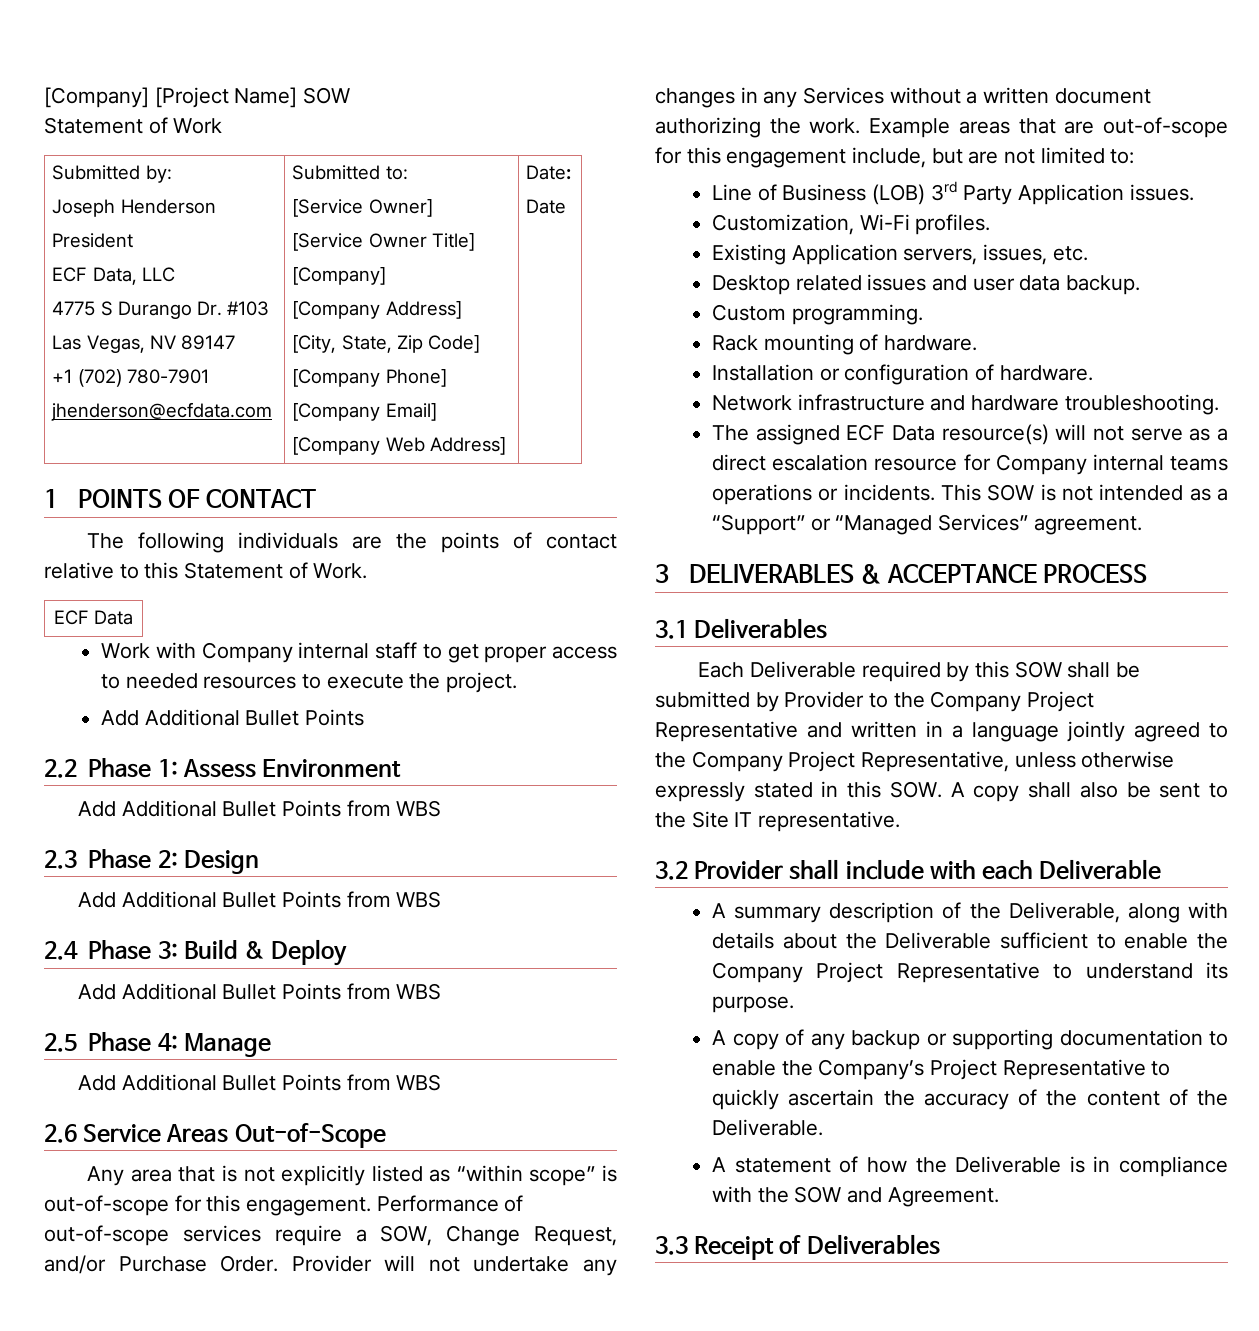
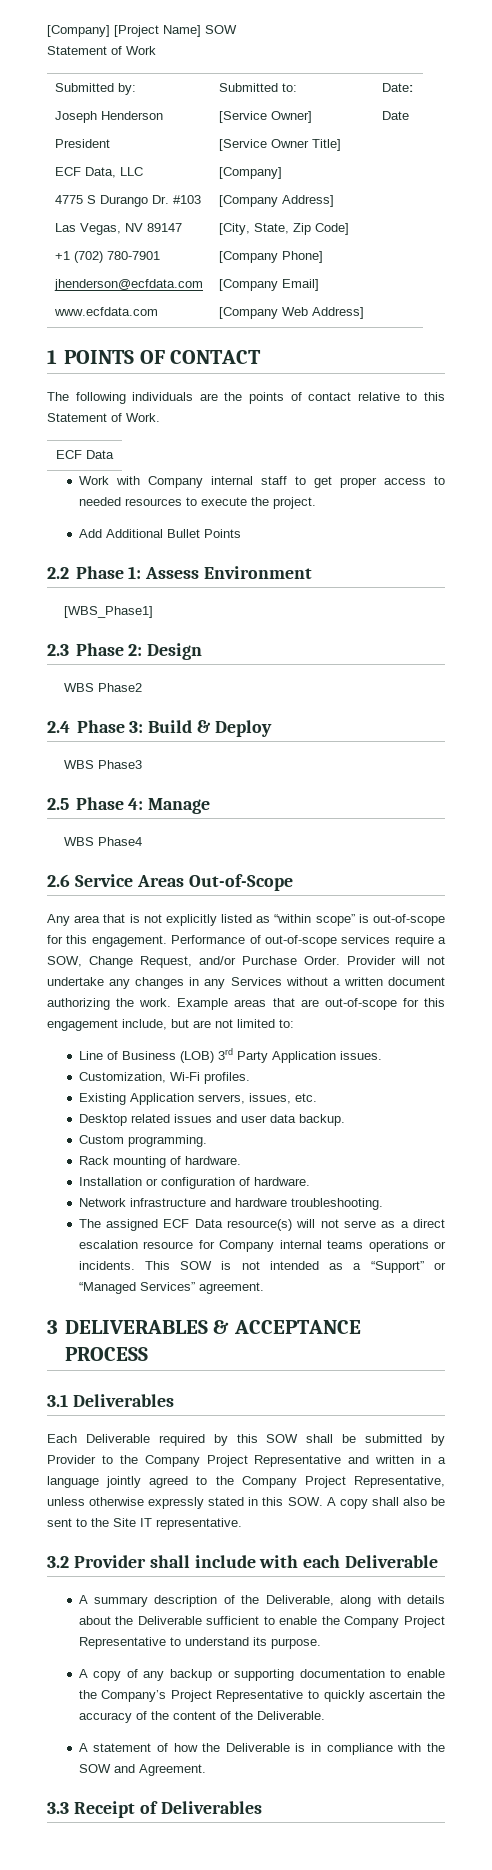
+ www.ecfdata.com
  2.2 Phase 1: Assess Environment
- Add Additional Bullet Points from WBS
+ [WBS_Phase1]
  2.3 Phase 2: Design
- Add Additional Bullet Points from WBS
+ WBS Phase2
  2.4 Phase 3: Build & Deploy
- Add Additional Bullet Points from WBS
+ WBS Phase3
  2.5 Phase 4: Manage
- Add Additional Bullet Points from WBS
+ WBS Phase4

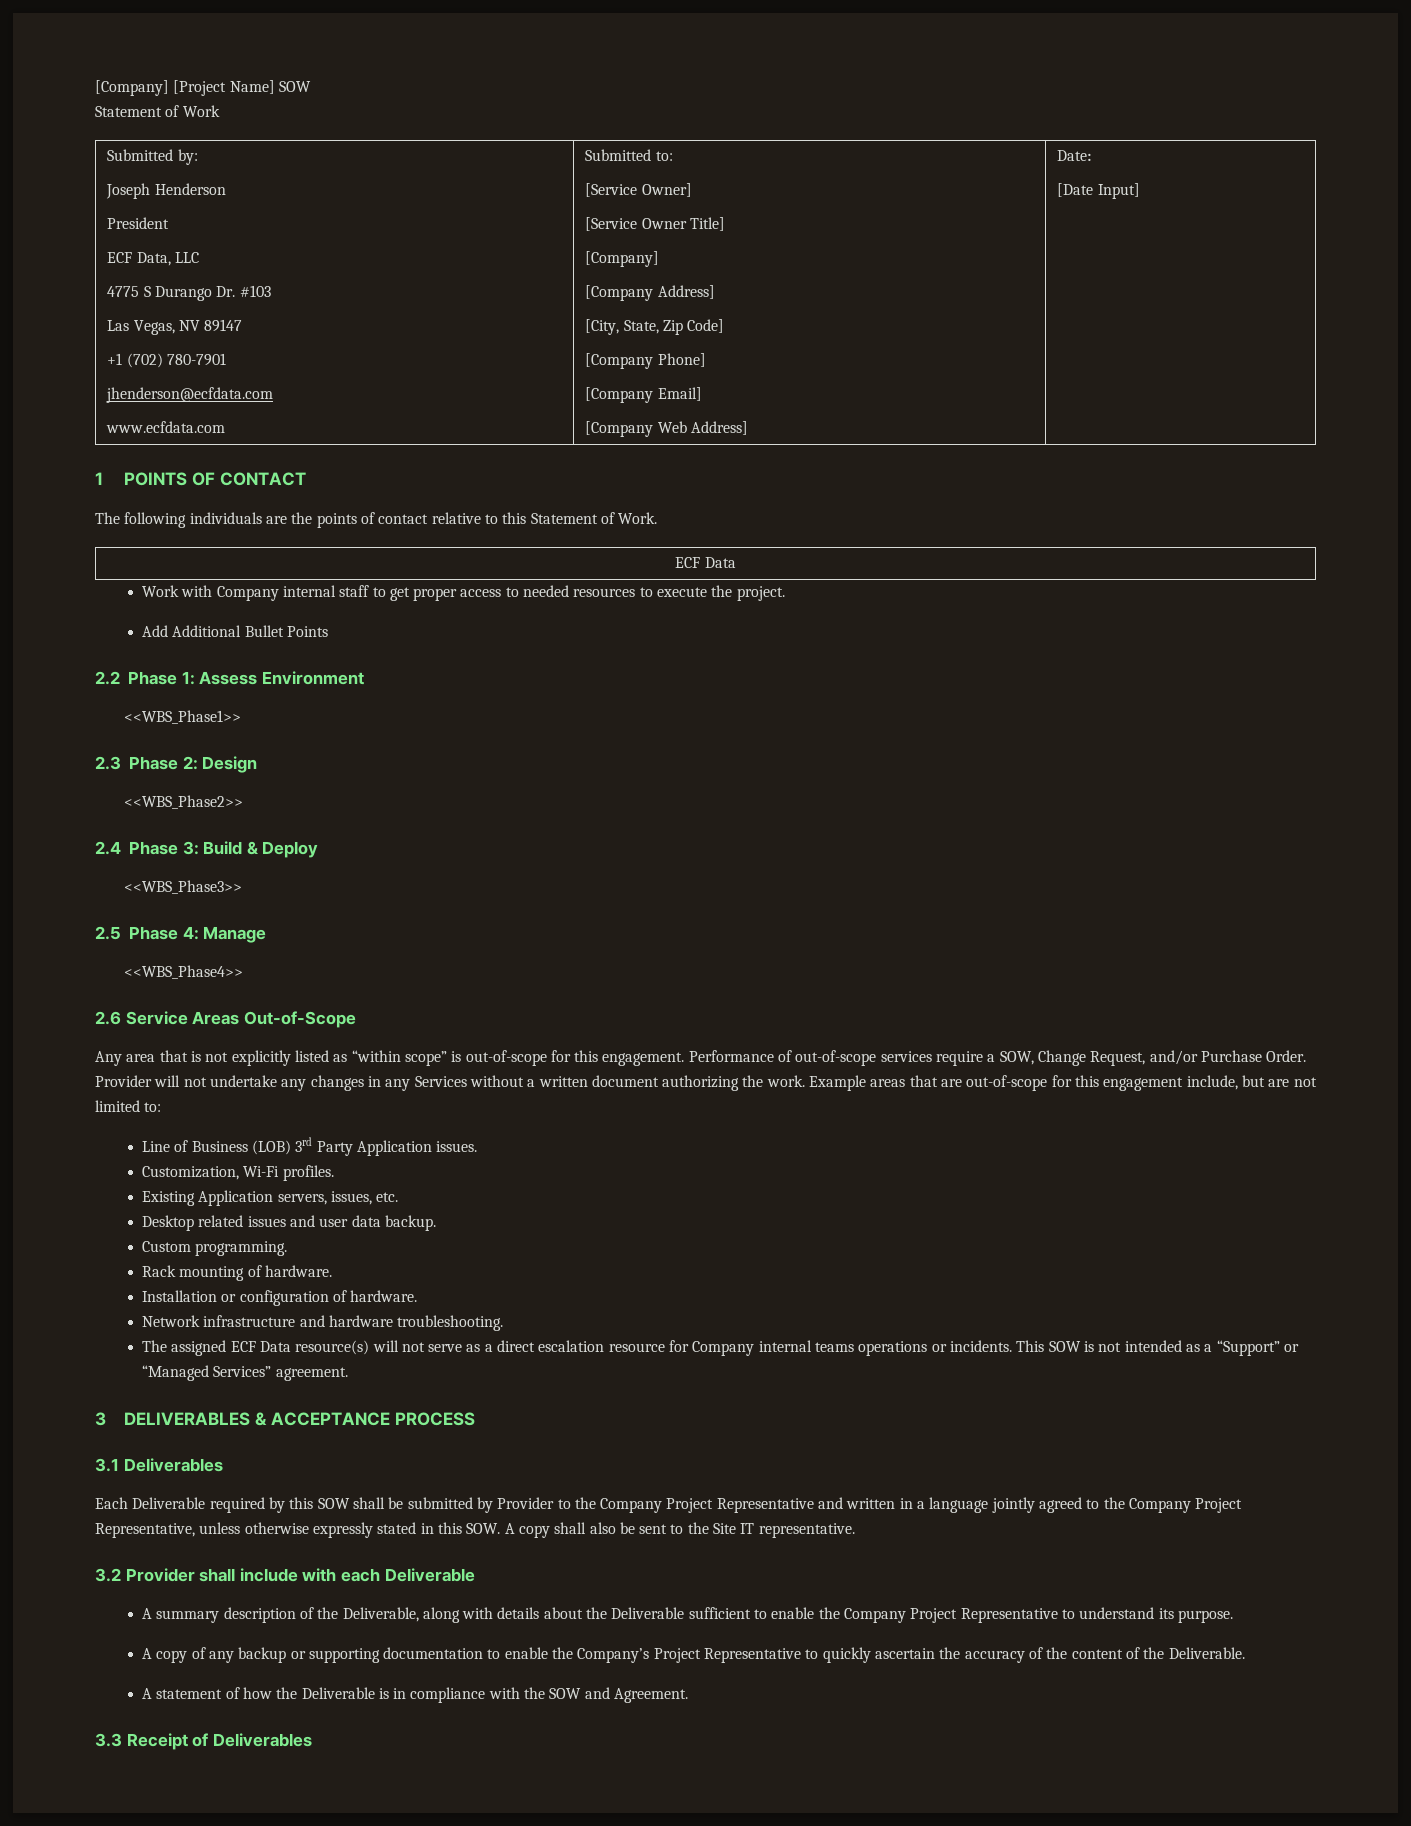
- Date
+ [Date Input]
- [WBS_Phase1]
+ <<WBS_Phase1>>
- WBS Phase2
+ <<WBS_Phase2>>
- WBS Phase3
+ <<WBS_Phase3>>
- WBS Phase4
+ <<WBS_Phase4>>

